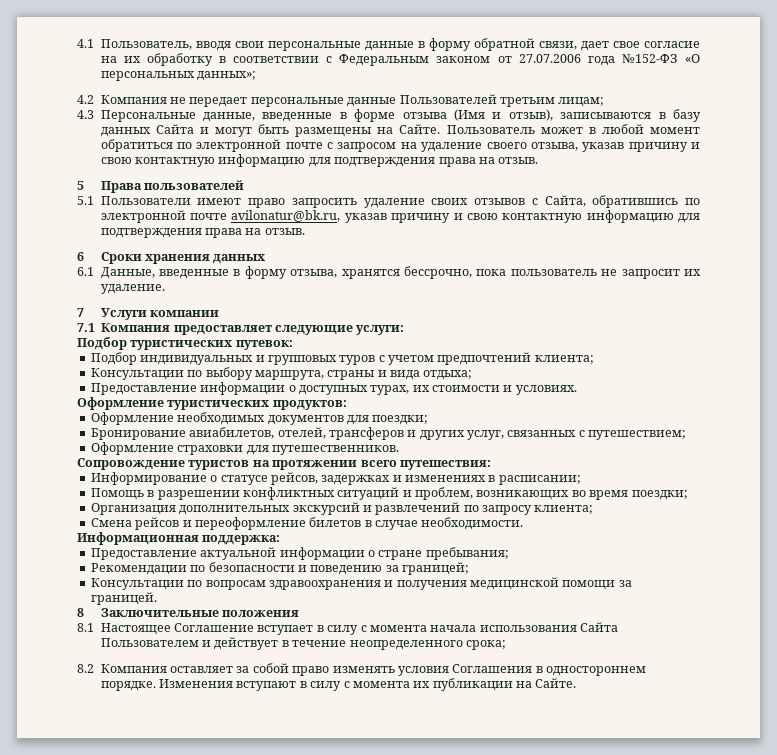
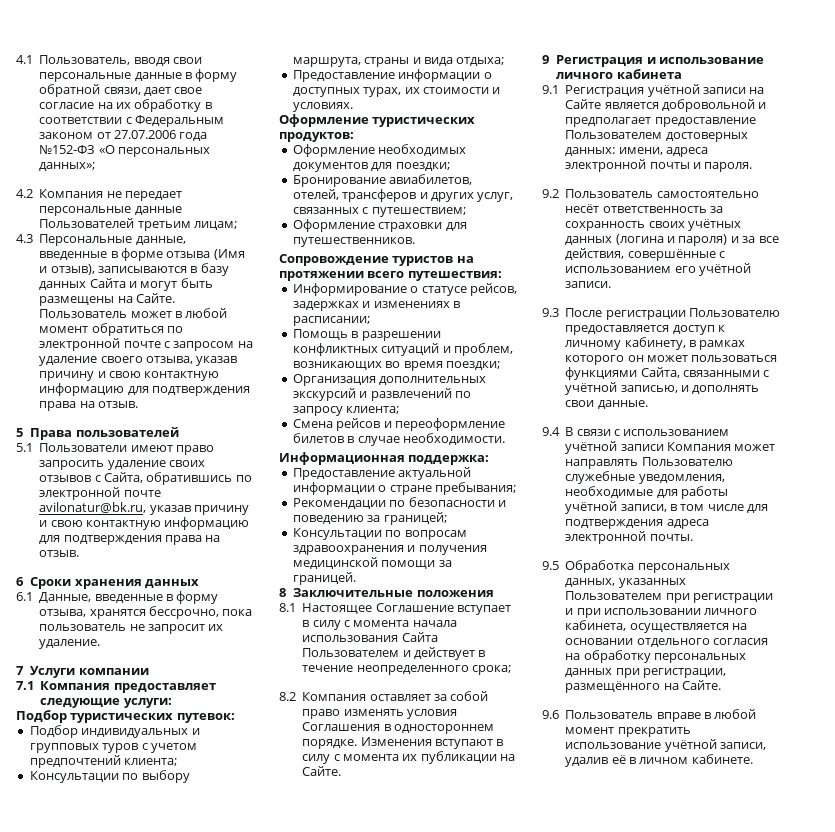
+ 9 Регистрация и использование личного кабинета
+ 9.1 Регистрация учётной записи на Сайте является добровольной и предполагает предоставление Пользователем достоверных данных: имени, адреса электронной почты и пароля.
+ 9.2 Пользователь самостоятельно несёт ответственность за сохранность своих учётных данных (логина и пароля) и за все действия, совершённые с использованием его учётной записи.
+ 9.3 После регистрации Пользователю предоставляется доступ к личному кабинету, в рамках которого он может пользоваться функциями Сайта, связанными с учётной записью, и дополнять свои данные.
+ 9.4 В связи с использованием учётной записи Компания может направлять Пользователю служебные уведомления, необходимые для работы учётной записи, в том числе для подтверждения адреса электронной почты.
+ 9.5 Обработка персональных данных, указанных Пользователем при регистрации и при использовании личного кабинета, осуществляется на основании отдельного согласия на обработку персональных данных при регистрации, размещённого на Сайте.
+ 9.6 Пользователь вправе в любой момент прекратить использование учётной записи, удалив её в личном кабинете.

